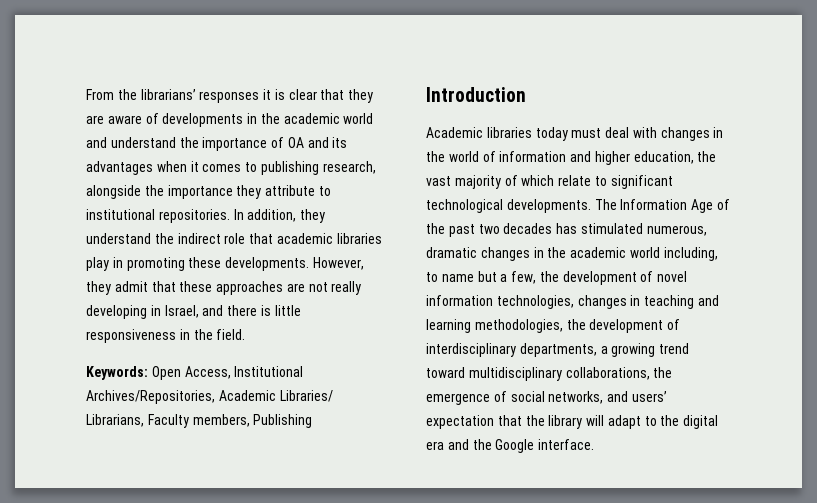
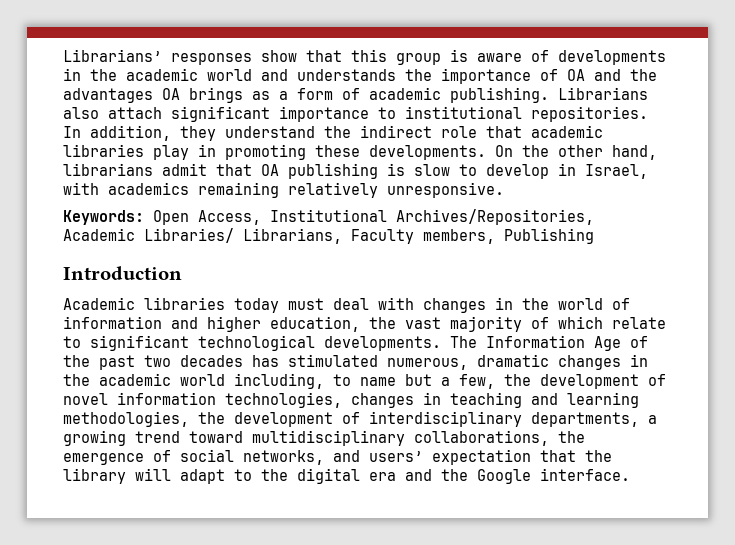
- From the librarians’ responses it is clear that they are aware of developments in the academic world and understand the importance of OA and its advantages when it comes to publishing research, alongside the importance they attribute to institutional repositories.
+ Librarians’ responses show that this group is aware of developments in the academic world and understands the importance of OA and the advantages OA brings as a form of academic publishing. Librarians also attach significant importance to institutional repositories.
- However, they admit that these approaches are not really developing in Israel, and there is little responsiveness in the field.
+ On the other hand, librarians admit that OA publishing is slow to develop in Israel, with academics remaining relatively unresponsive.

